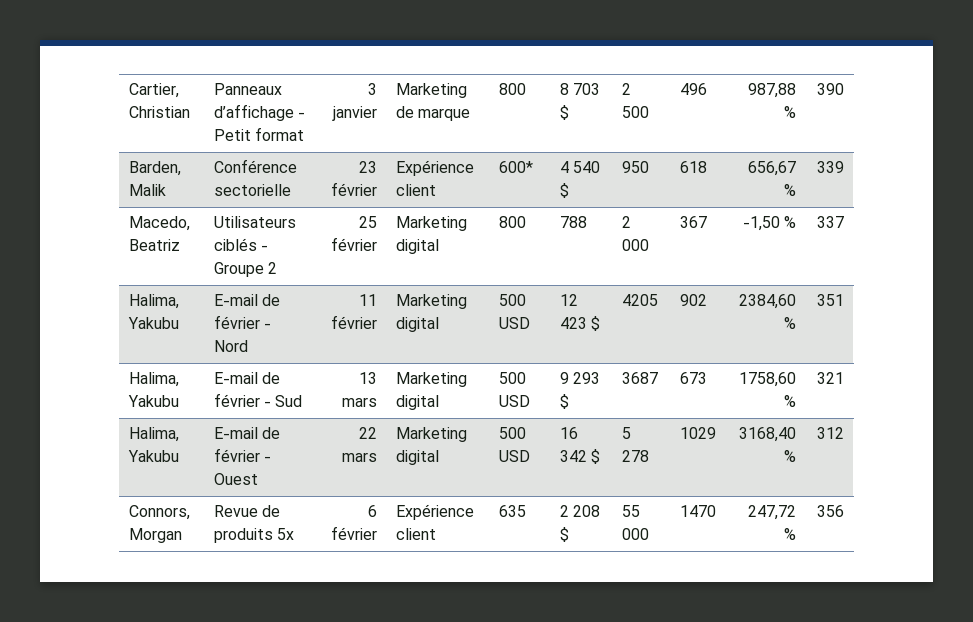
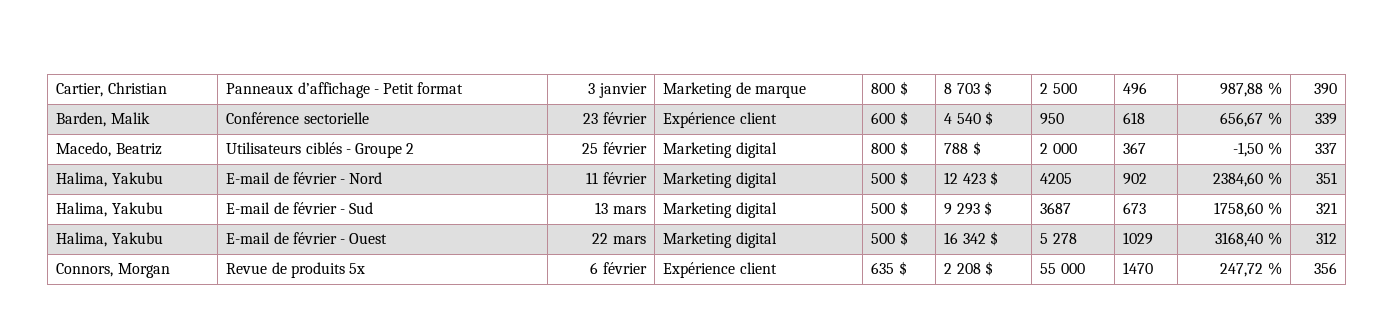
- Cartier, Christian | Panneaux d’affichage - Petit format | 3 janvier | Marketing de marque | 800 | 8 703 $ | 2 500 | 496 | 987,88 % | 390
+ Cartier, Christian | Panneaux d’affichage - Petit format | 3 janvier | Marketing de marque | 800 $ | 8 703 $ | 2 500 | 496 | 987,88 % | 390
- Barden, Malik | Conférence sectorielle | 23 février | Expérience client | 600* | 4 540 $ | 950 | 618 | 656,67 % | 339
+ Barden, Malik | Conférence sectorielle | 23 février | Expérience client | 600 $ | 4 540 $ | 950 | 618 | 656,67 % | 339
- Macedo, Beatriz | Utilisateurs ciblés - Groupe 2 | 25 février | Marketing digital | 800 | 788 | 2 000 | 367 | -1,50 % | 337
+ Macedo, Beatriz | Utilisateurs ciblés - Groupe 2 | 25 février | Marketing digital | 800 $ | 788 $ | 2 000 | 367 | -1,50 % | 337
- Halima, Yakubu | E-mail de février - Nord | 11 février | Marketing digital | 500 USD | 12 423 $ | 4205 | 902 | 2384,60 % | 351
+ Halima, Yakubu | E-mail de février - Nord | 11 février | Marketing digital | 500 $ | 12 423 $ | 4205 | 902 | 2384,60 % | 351
- Halima, Yakubu | E-mail de février - Sud | 13 mars | Marketing digital | 500 USD | 9 293 $ | 3687 | 673 | 1758,60 % | 321
+ Halima, Yakubu | E-mail de février - Sud | 13 mars | Marketing digital | 500 $ | 9 293 $ | 3687 | 673 | 1758,60 % | 321
- Halima, Yakubu | E-mail de février - Ouest | 22 mars | Marketing digital | 500 USD | 16 342 $ | 5 278 | 1029 | 3168,40 % | 312
+ Halima, Yakubu | E-mail de février - Ouest | 22 mars | Marketing digital | 500 $ | 16 342 $ | 5 278 | 1029 | 3168,40 % | 312
- Connors, Morgan | Revue de produits 5x | 6 février | Expérience client | 635 | 2 208 $ | 55 000 | 1470 | 247,72 % | 356
+ Connors, Morgan | Revue de produits 5x | 6 février | Expérience client | 635 $ | 2 208 $ | 55 000 | 1470 | 247,72 % | 356

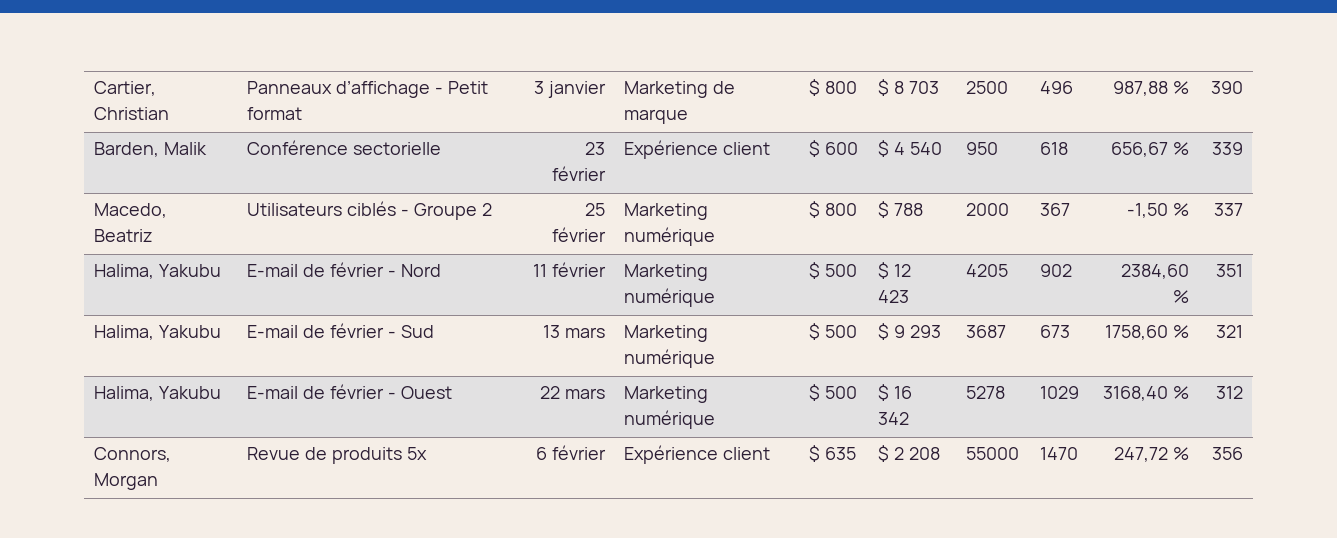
- Cartier, Christian | Panneaux d’affichage - Petit format | 3 janvier | Marketing de marque | 800 $ | 8 703 $ | 2 500 | 496 | 987,88 % | 390
+ Cartier, Christian | Panneaux d’affichage - Petit format | 3 janvier | Marketing de marque | $ 800 | $ 8 703 | 2500 | 496 | 987,88 % | 390
- Barden, Malik | Conférence sectorielle | 23 février | Expérience client | 600 $ | 4 540 $ | 950 | 618 | 656,67 % | 339
+ Barden, Malik | Conférence sectorielle | 23 février | Expérience client | $ 600 | $ 4 540 | 950 | 618 | 656,67 % | 339
- Macedo, Beatriz | Utilisateurs ciblés - Groupe 2 | 25 février | Marketing digital | 800 $ | 788 $ | 2 000 | 367 | -1,50 % | 337
+ Macedo, Beatriz | Utilisateurs ciblés - Groupe 2 | 25 février | Marketing numérique | $ 800 | $ 788 | 2000 | 367 | -1,50 % | 337
- Halima, Yakubu | E-mail de février - Nord | 11 février | Marketing digital | 500 $ | 12 423 $ | 4205 | 902 | 2384,60 % | 351
+ Halima, Yakubu | E-mail de février - Nord | 11 février | Marketing numérique | $ 500 | $ 12 423 | 4205 | 902 | 2384,60 % | 351
- Halima, Yakubu | E-mail de février - Sud | 13 mars | Marketing digital | 500 $ | 9 293 $ | 3687 | 673 | 1758,60 % | 321
+ Halima, Yakubu | E-mail de février - Sud | 13 mars | Marketing numérique | $ 500 | $ 9 293 | 3687 | 673 | 1758,60 % | 321
- Halima, Yakubu | E-mail de février - Ouest | 22 mars | Marketing digital | 500 $ | 16 342 $ | 5 278 | 1029 | 3168,40 % | 312
+ Halima, Yakubu | E-mail de février - Ouest | 22 mars | Marketing numérique | $ 500 | $ 16 342 | 5278 | 1029 | 3168,40 % | 312
- Connors, Morgan | Revue de produits 5x | 6 février | Expérience client | 635 $ | 2 208 $ | 55 000 | 1470 | 247,72 % | 356
+ Connors, Morgan | Revue de produits 5x | 6 février | Expérience client | $ 635 | $ 2 208 | 55000 | 1470 | 247,72 % | 356

